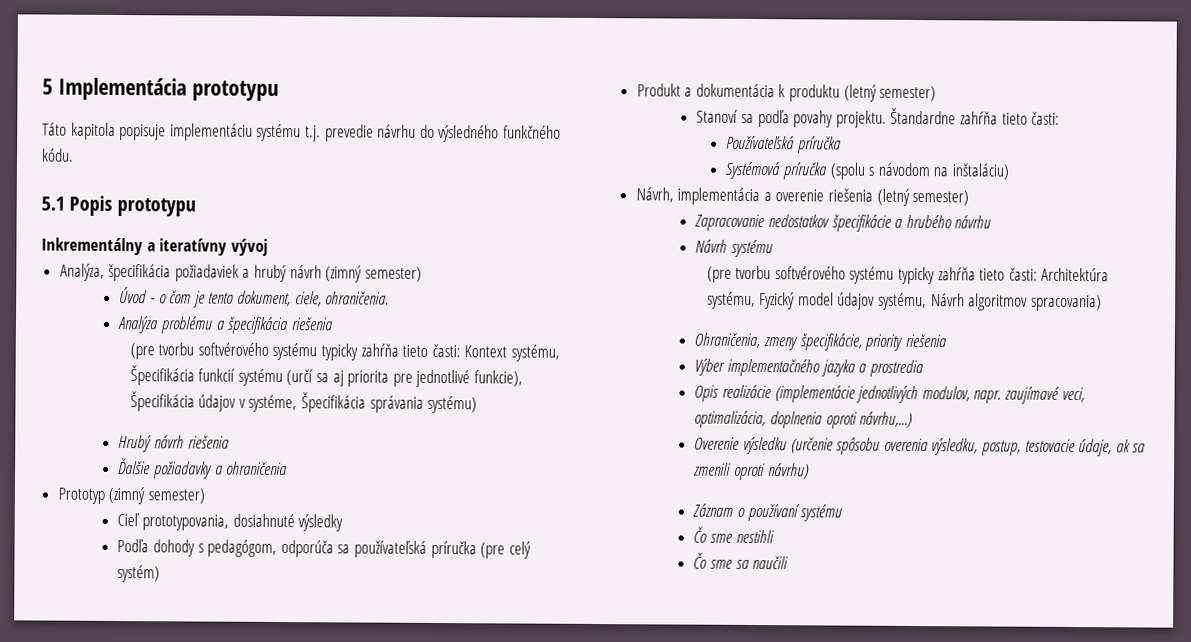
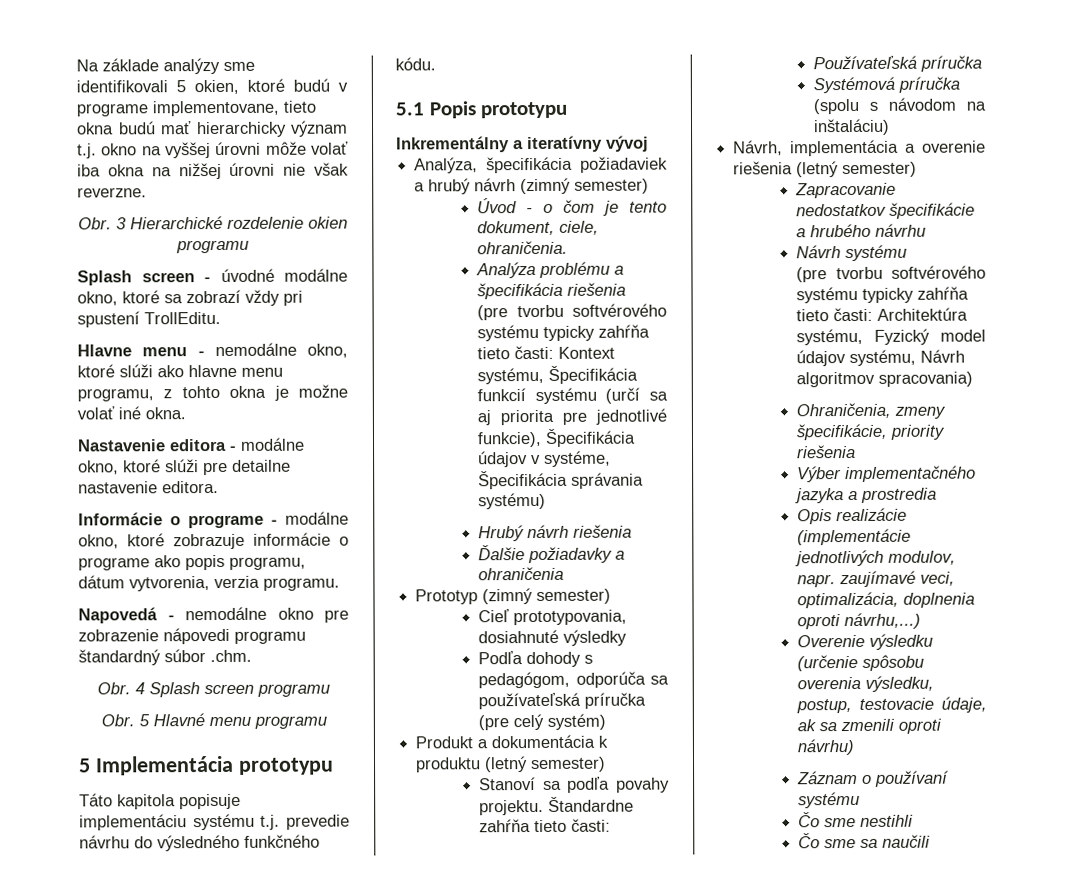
+ Na základe analýzy sme identifikovali 5 okien, ktoré budú v programe implementovane, tieto okna budú mať hierarchicky význam t.j. okno na vyššej úrovni môže volať iba okna na nižšej úrovni nie však reverzne.
+ Obr. 3 Hierarchické rozdelenie okien programu
+ Splash screen - úvodné modálne okno, ktoré sa zobrazí vždy pri spustení TrollEditu.
+ Hlavne menu - nemodálne okno, ktoré slúži ako hlavne menu programu, z tohto okna je možne volať iné okna.
+ Nastavenie editora - modálne okno, ktoré slúži pre detailne nastavenie editora.
+ Informácie o programe - modálne okno, ktoré zobrazuje informácie o programe ako popis programu, dátum vytvorenia, verzia programu.
+ Napovedá - nemodálne okno pre zobrazenie nápovedi programu štandardný súbor .chm.
+ Obr. 4 Splash screen programu
+ Obr. 5 Hlavné menu programu

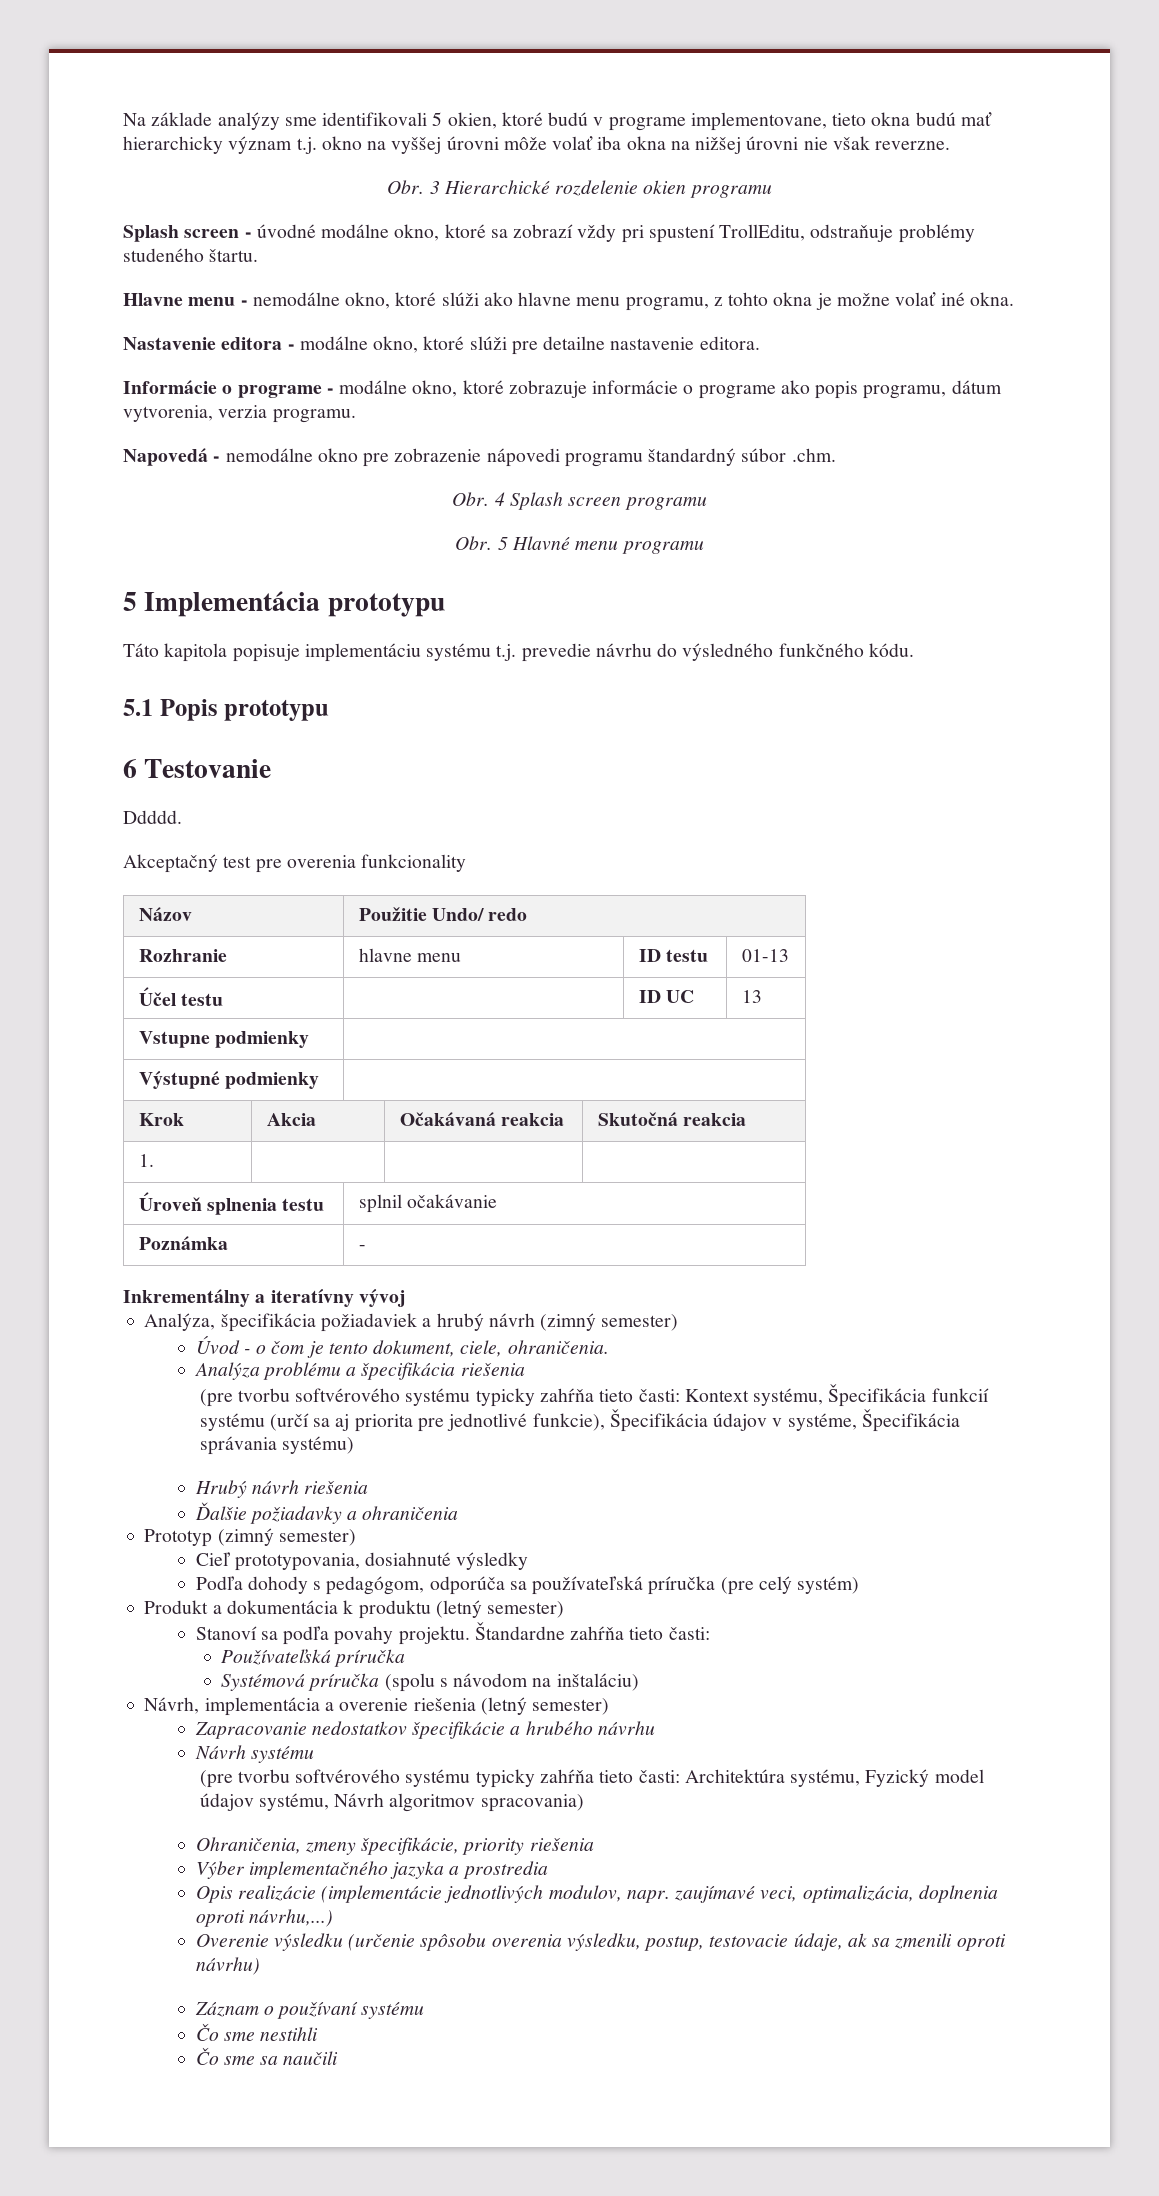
- Splash screen - úvodné modálne okno, ktoré sa zobrazí vždy pri spustení TrollEditu.
+ Splash screen - úvodné modálne okno, ktoré sa zobrazí vždy pri spustení TrollEditu, odstraňuje problémy studeného štartu.
+ 6 Testovanie
+ Ddddd.
+ Akceptačný test pre overenia funkcionality
+ Názov | Použitie Undo/ redo
+ Rozhranie | hlavne menu | ID testu | 01-13
+ Účel testu | | ID UC | 13
+ Vstupne podmienky |
+ Výstupné podmienky |
+ Krok | Akcia | Očakávaná reakcia | Skutočná reakcia
+ 1. | | |
+ Úroveň splnenia testu | splnil očakávanie
+ Poznámka | -

